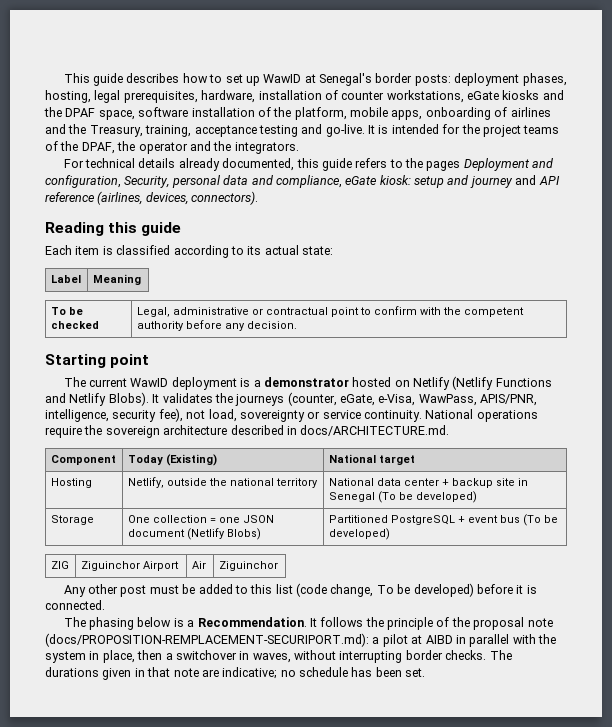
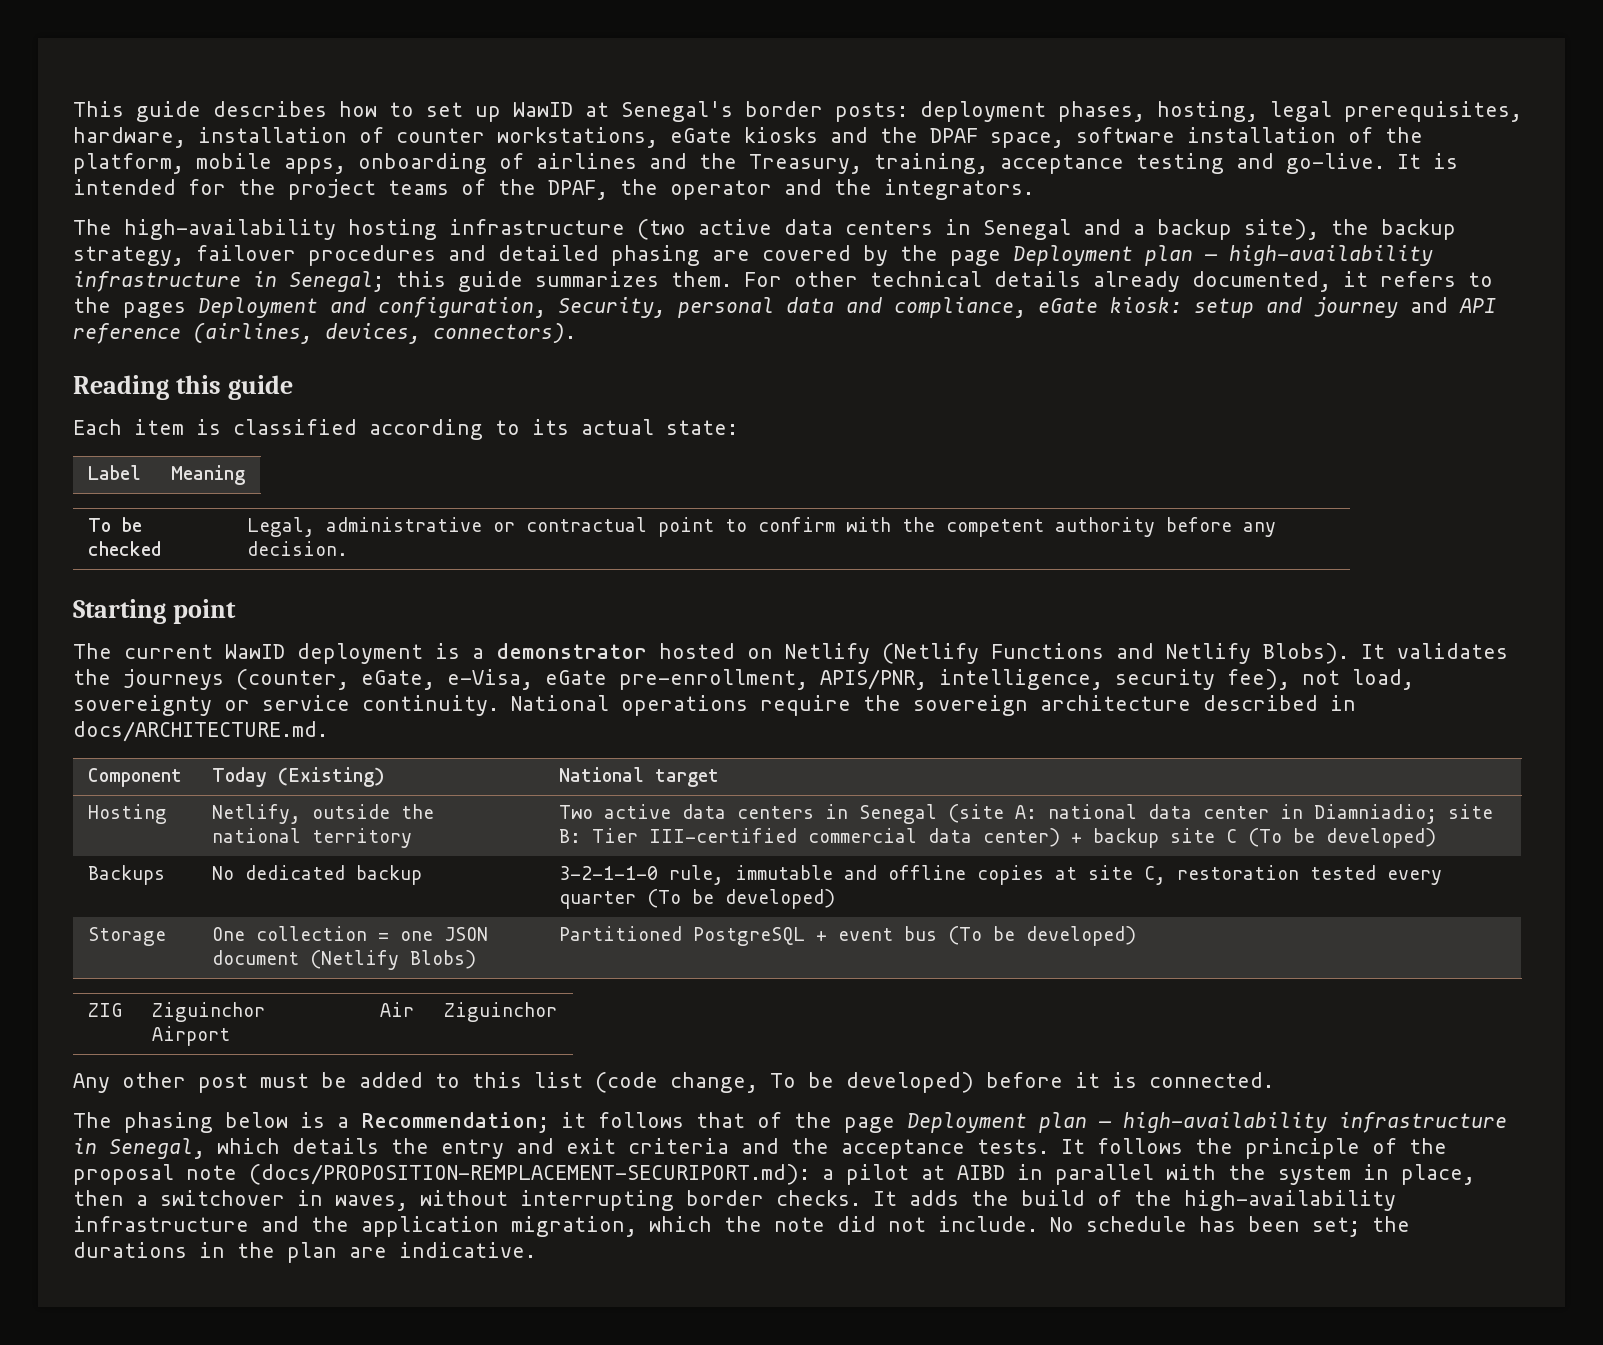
- For technical details already documented, this guide refers to the pages Deployment and configuration, Security, personal data and compliance, eGate kiosk: setup and journey and API reference (airlines, devices, connectors).
+ The high-availability hosting infrastructure (two active data centers in Senegal and a backup site), the backup strategy, failover procedures and detailed phasing are covered by the page Deployment plan — high-availability infrastructure in Senegal; this guide summarizes them. For other technical details already documented, it refers to the pages Deployment and configuration, Security, personal data and compliance, eGate kiosk: setup and journey and API reference (airlines, devices, connectors).
- It validates the journeys (counter, eGate, e-Visa, WawPass, APIS/PNR, intelligence, security fee), not load, sovereignty or service continuity.
+ It validates the journeys (counter, eGate, e-Visa, eGate pre-enrollment, APIS/PNR, intelligence, security fee), not load, sovereignty or service continuity.
- Hosting | Netlify, outside the national territory | National data center + backup site in Senegal (To be developed)
+ Hosting | Netlify, outside the national territory | Two active data centers in Senegal (site A: national data center in Diamniadio; site B: Tier III-certified commercial data center) + backup site C (To be developed)
+ Backups | No dedicated backup | 3-2-1-1-0 rule, immutable and offline copies at site C, restoration tested every quarter (To be developed)
- The phasing below is a Recommendation.
+ The phasing below is a Recommendation; it follows that of the page Deployment plan — high-availability infrastructure in Senegal, which details the entry and exit criteria and the acceptance tests.
- The durations given in that note are indicative; no schedule has been set.
+ It adds the build of the high-availability infrastructure and the application migration, which the note did not include. No schedule has been set; the durations in the plan are indicative.

